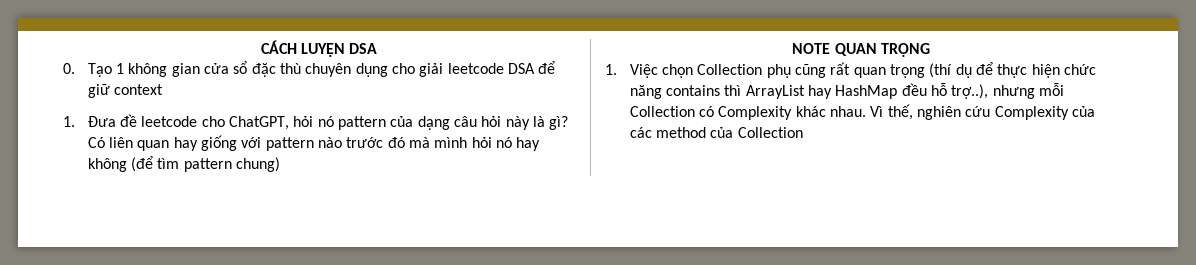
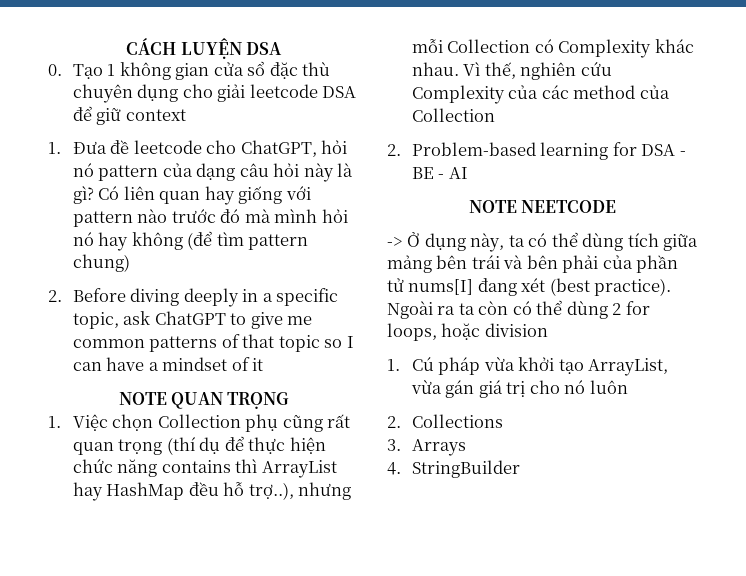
+ 2. Before diving deeply in a specific topic, ask ChatGPT to give me common patterns of that topic so I can have a mindset of it
+ 2. Problem-based learning for DSA - BE - AI
+ NOTE NEETCODE
+ -> Ở dụng này, ta có thể dùng tích giữa mảng bên trái và bên phải của phần tử nums[I] đang xét (best practice). Ngoài ra ta còn có thể dùng 2 for loops, hoặc division
+ 1. Cú pháp vừa khởi tạo ArrayList, vừa gán giá trị cho nó luôn
+ 2. Collections
+ 3. Arrays
+ 4. StringBuilder

